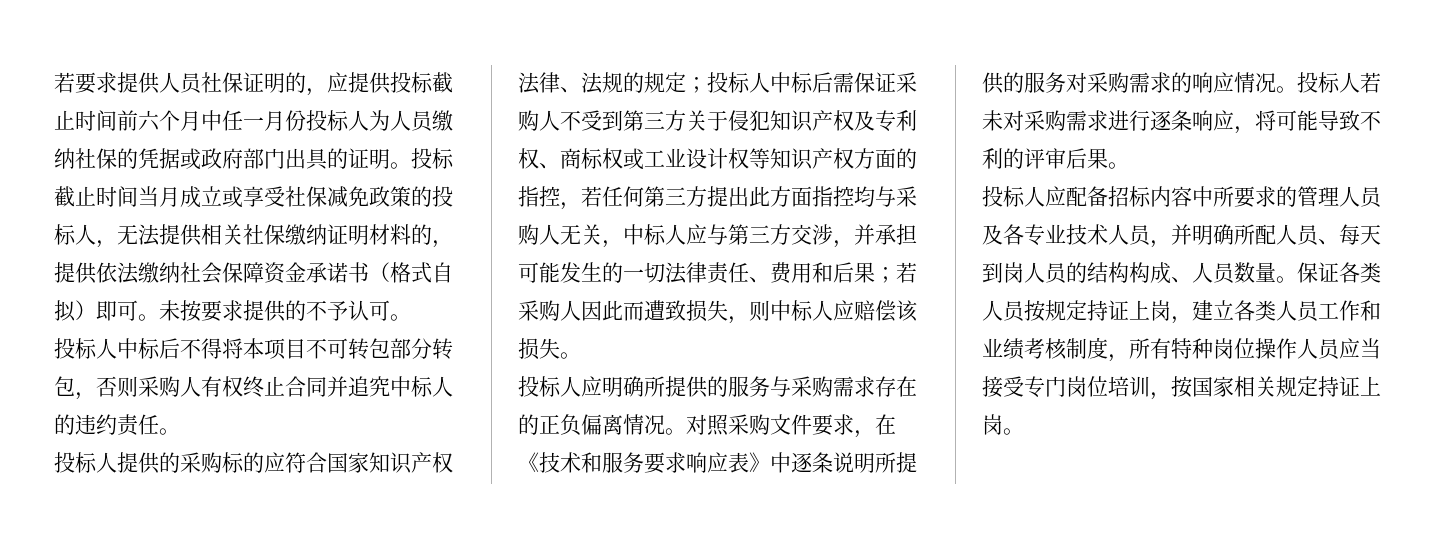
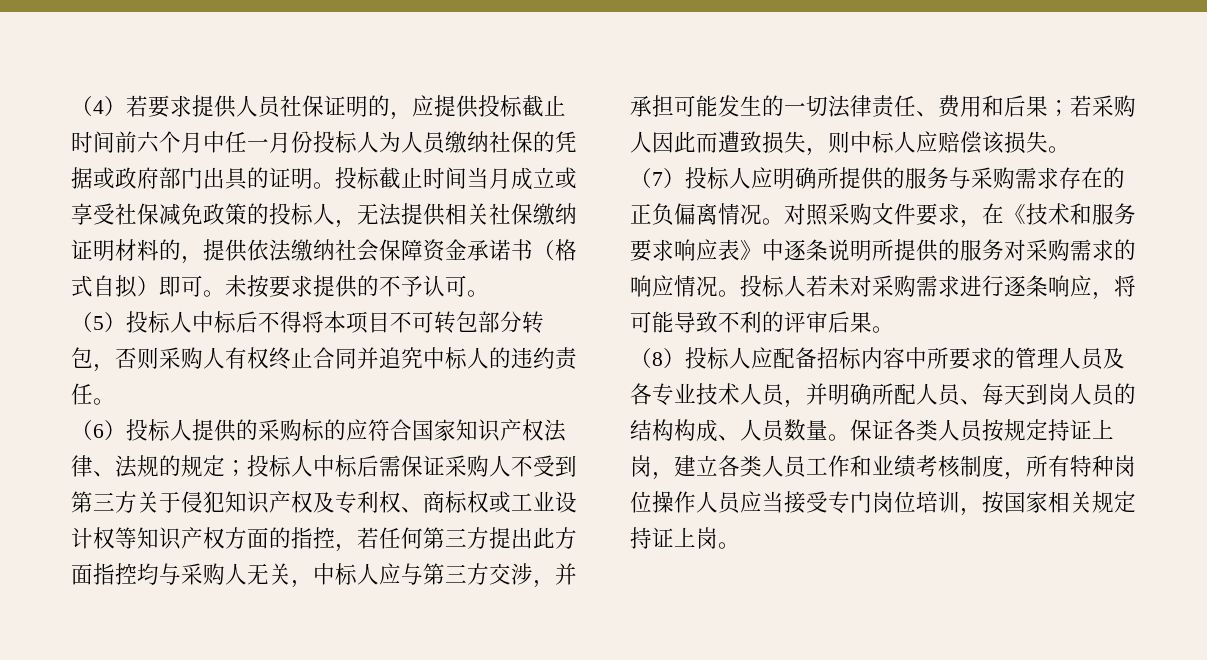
- 若要求提供人员社保证明的，应提供投标截止时间前六个月中任一月份投标人为人员缴纳社保的凭据或政府部门出具的证明。
+ （4）若要求提供人员社保证明的，应提供投标截止时间前六个月中任一月份投标人为人员缴纳社保的凭据或政府部门出具的证明。
- 投标人中标后不得将本项目不可转包部分转包，否则采购人有权终止合同并追究中标人的违约责任。
+ （5）投标人中标后不得将本项目不可转包部分转包，否则采购人有权终止合同并追究中标人的违约责任。
- 投标人提供的采购标的应符合国家知识产权法律、法规的规定；
+ （6）投标人提供的采购标的应符合国家知识产权法律、法规的规定；
- 投标人应明确所提供的服务与采购需求存在的正负偏离情况。
+ （7）投标人应明确所提供的服务与采购需求存在的正负偏离情况。
- 投标人应配备招标内容中所要求的管理人员及各专业技术人员，并明确所配人员、每天到岗人员的结构构成、人员数量。
+ （8）投标人应配备招标内容中所要求的管理人员及各专业技术人员，并明确所配人员、每天到岗人员的结构构成、人员数量。

